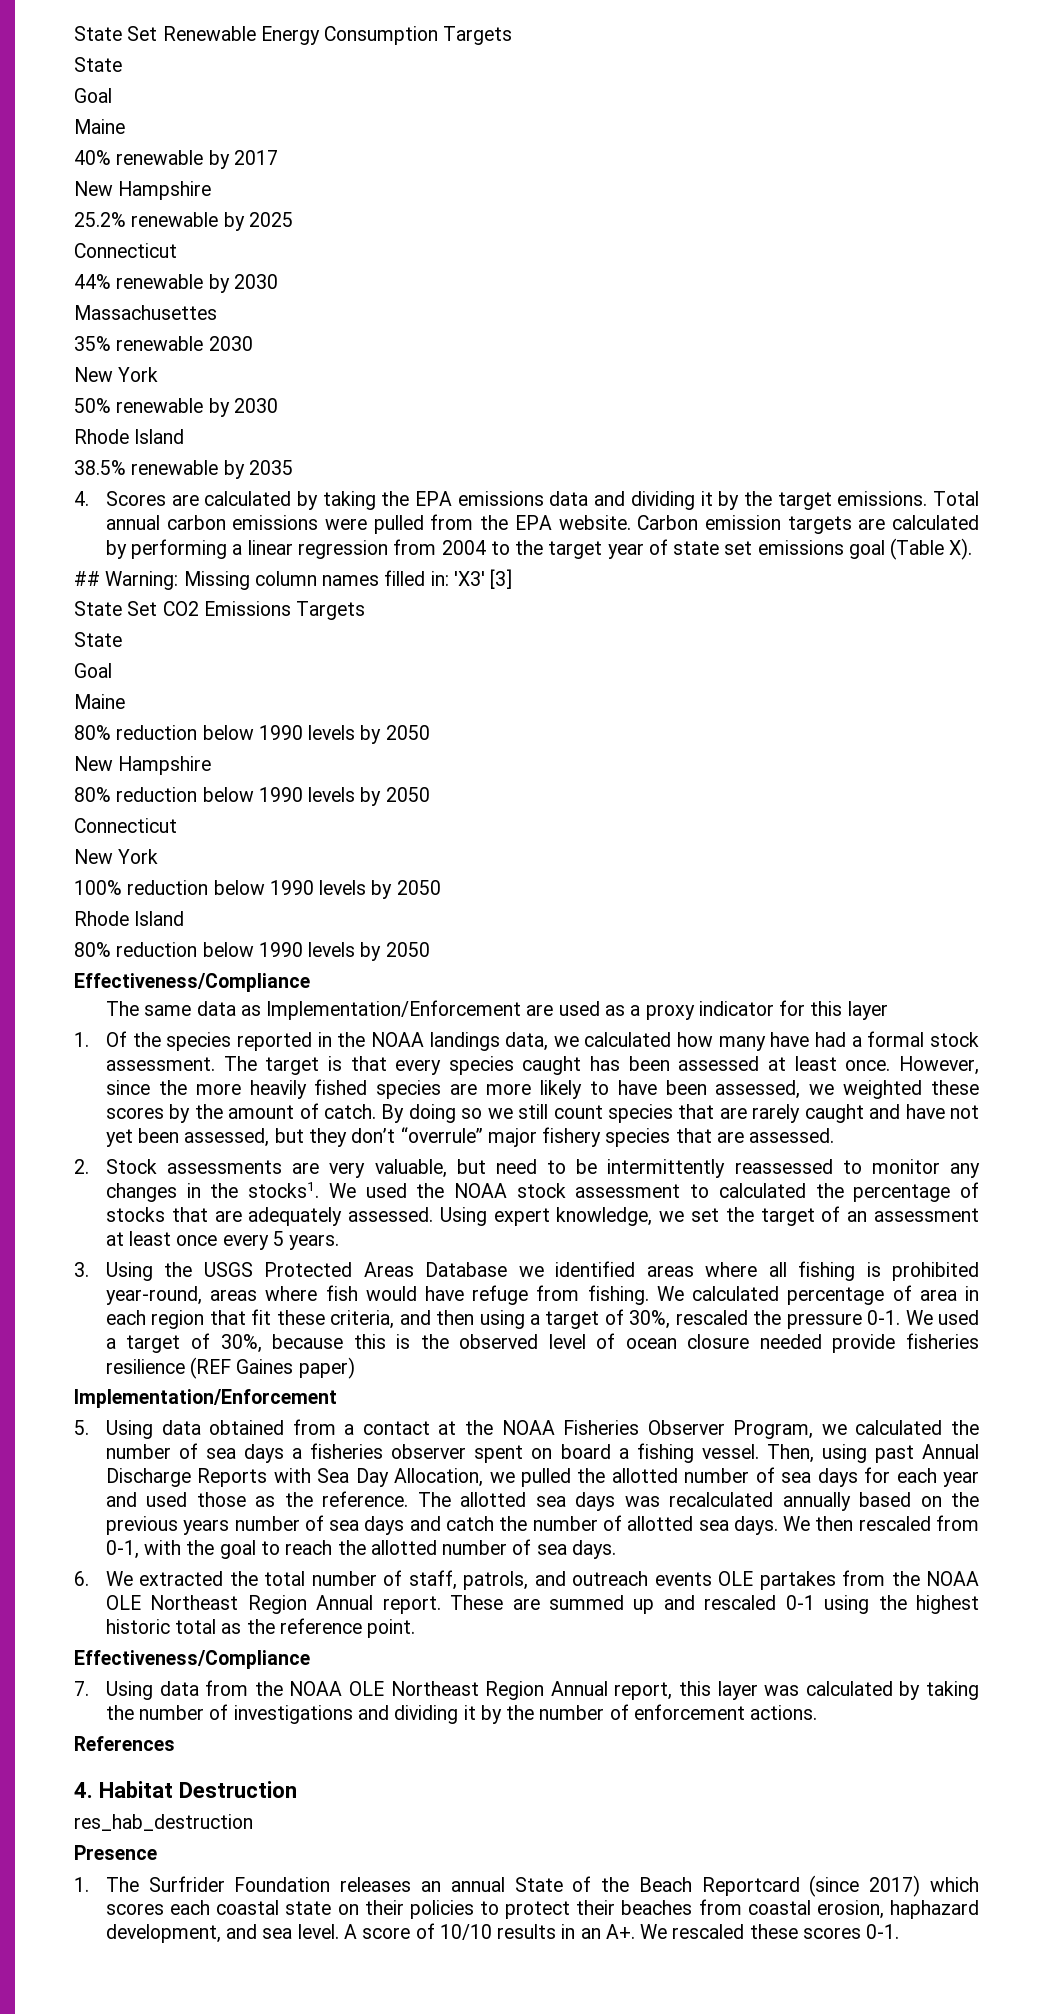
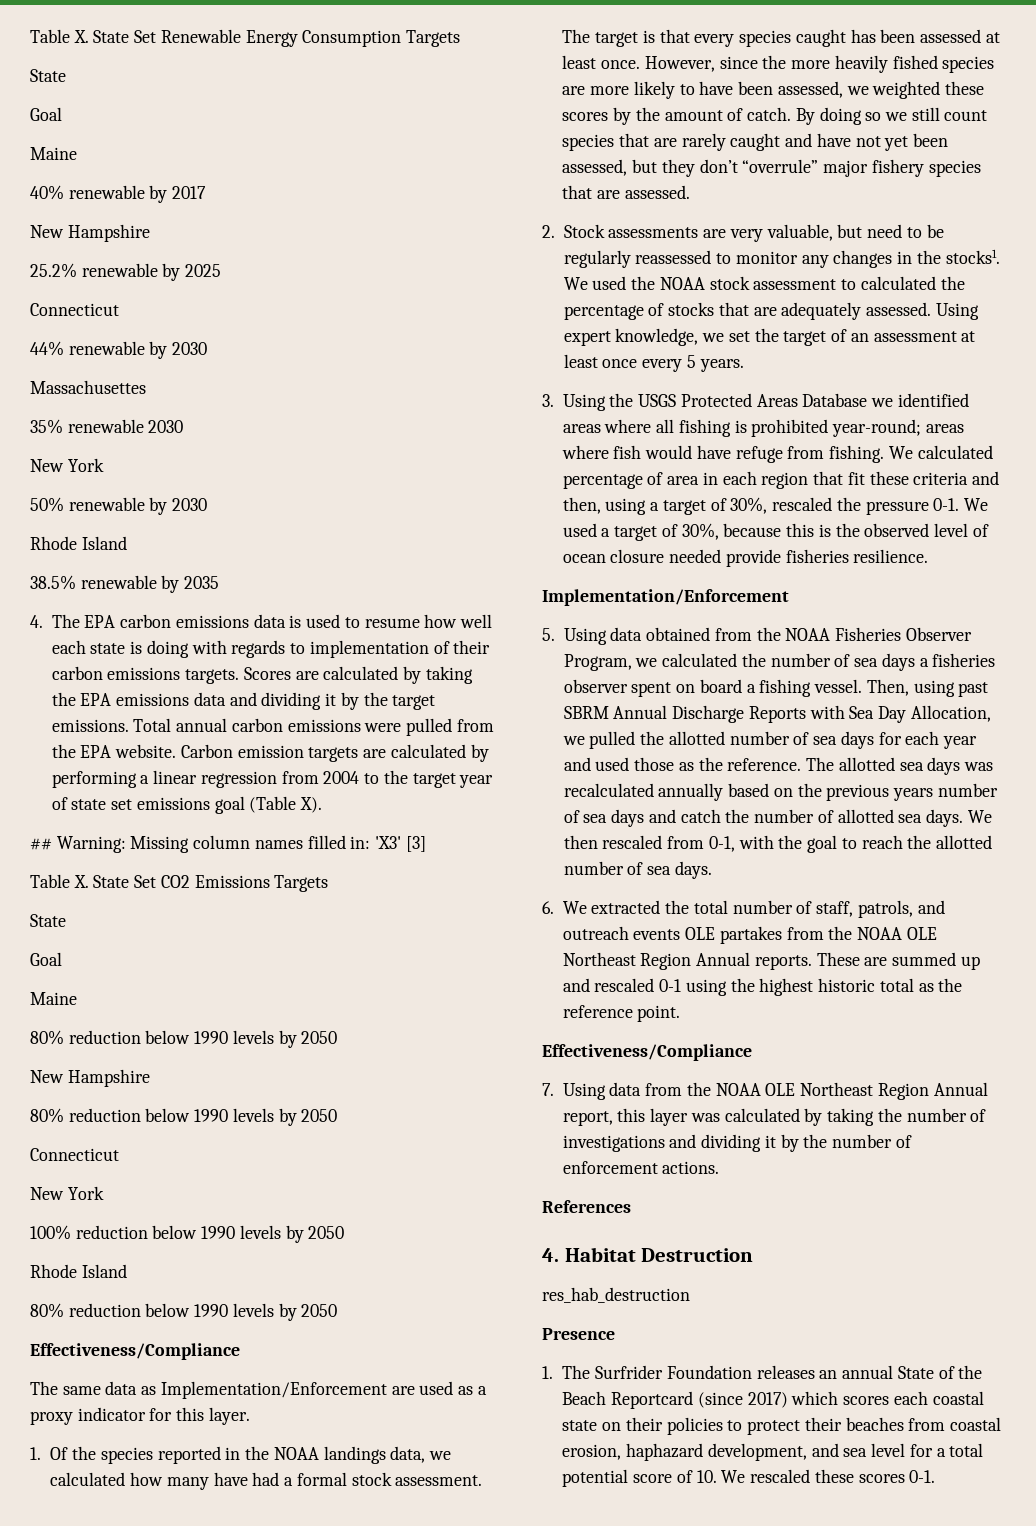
- State Set Renewable Energy Consumption Targets
+ Table X. State Set Renewable Energy Consumption Targets
- 4. Scores are calculated by taking the EPA emissions data and dividing it by the target emissions.
+ 4. The EPA carbon emissions data is used to resume how well each state is doing with regards to implementation of their carbon emissions targets. Scores are calculated by taking the EPA emissions data and dividing it by the target emissions.
- State Set CO2 Emissions Targets
+ Table X. State Set CO2 Emissions Targets
- The same data as Implementation/Enforcement are used as a proxy indicator for this layer
+ The same data as Implementation/Enforcement are used as a proxy indicator for this layer.
- 2. Stock assessments are very valuable, but need to be intermittently reassessed to monitor any changes in the stocks1.
+ 2. Stock assessments are very valuable, but need to be regularly reassessed to monitor any changes in the stocks1.
- 3. Using the USGS Protected Areas Database we identified areas where all fishing is prohibited year-round, areas where fish would have refuge from fishing.
+ 3. Using the USGS Protected Areas Database we identified areas where all fishing is prohibited year-round; areas where fish would have refuge from fishing.
- We calculated percentage of area in each region that fit these criteria, and then using a target of 30%, rescaled the pressure 0-1.
+ We calculated percentage of area in each region that fit these criteria and then, using a target of 30%, rescaled the pressure 0-1.
- We used a target of 30%, because this is the observed level of ocean closure needed provide fisheries resilience (REF Gaines paper)
+ We used a target of 30%, because this is the observed level of ocean closure needed provide fisheries resilience.
- 5. Using data obtained from a contact at the NOAA Fisheries Observer Program, we calculated the number of sea days a fisheries observer spent on board a fishing vessel.
+ 5. Using data obtained from the NOAA Fisheries Observer Program, we calculated the number of sea days a fisheries observer spent on board a fishing vessel.
- Then, using past Annual Discharge Reports with Sea Day Allocation, we pulled the allotted number of sea days for each year and used those as the reference.
+ Then, using past SBRM Annual Discharge Reports with Sea Day Allocation, we pulled the allotted number of sea days for each year and used those as the reference.
- 6. We extracted the total number of staff, patrols, and outreach events OLE partakes from the NOAA OLE Northeast Region Annual report.
+ 6. We extracted the total number of staff, patrols, and outreach events OLE partakes from the NOAA OLE Northeast Region Annual reports.
- 1. The Surfrider Foundation releases an annual State of the Beach Reportcard (since 2017) which scores each coastal state on their policies to protect their beaches from coastal erosion, haphazard development, and sea level. A score of 10/10 results in an A+. We rescaled these scores 0-1.
+ 1. The Surfrider Foundation releases an annual State of the Beach Reportcard (since 2017) which scores each coastal state on their policies to protect their beaches from coastal erosion, haphazard development, and sea level for a total potential score of 10. We rescaled these scores 0-1.

